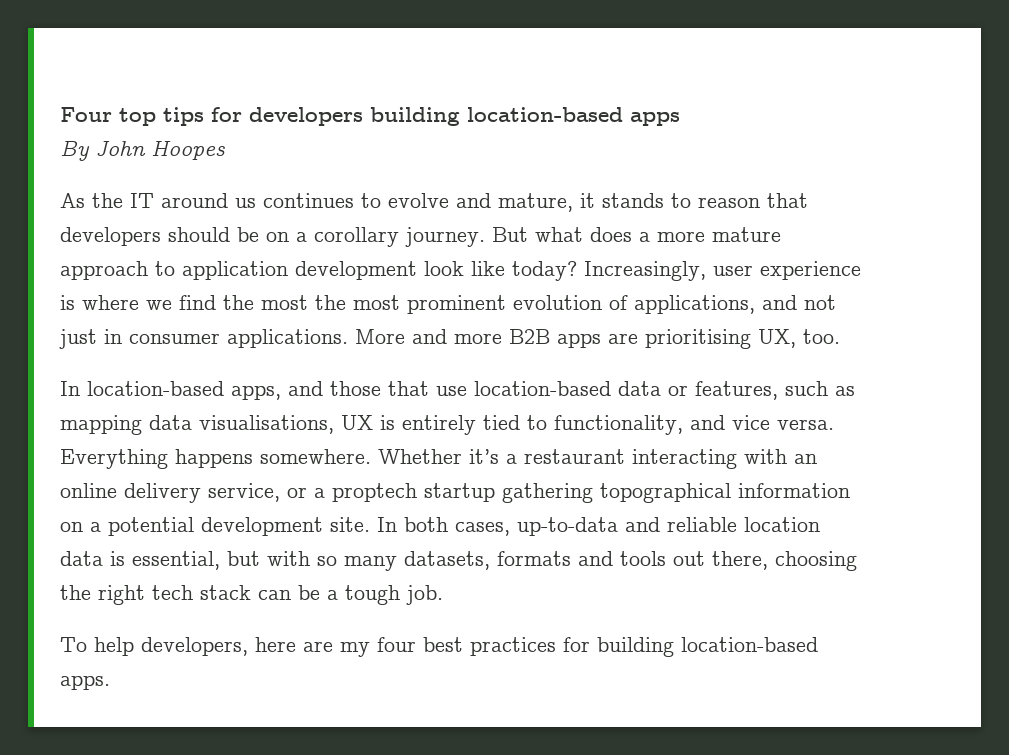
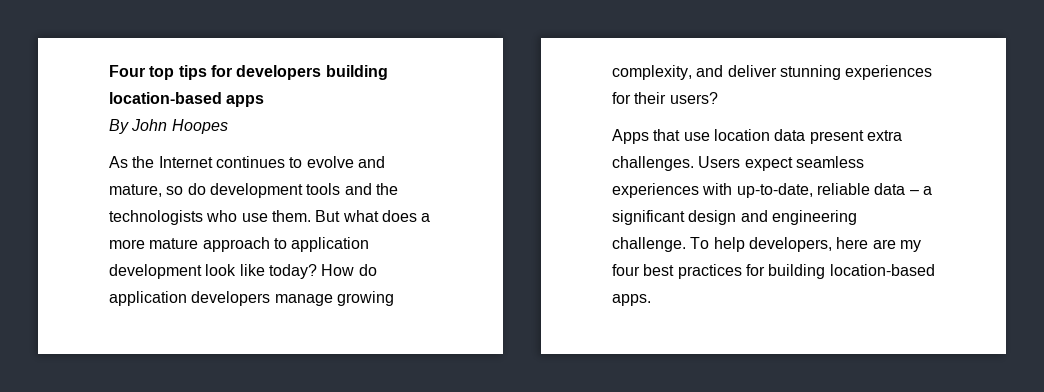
- As the IT around us continues to evolve and mature, it stands to reason that developers should be on a corollary journey.
+ As the Internet continues to evolve and mature, so do development tools and the technologists who use them.
- Increasingly, user experience is where we find the most the most prominent evolution of applications, and not just in consumer applications. More and more B2B apps are prioritising UX, too.
- In location-based apps, and those that use location-based data or features, such as mapping data visualisations, UX is entirely tied to functionality, and vice versa. Everything happens somewhere. Whether it’s a restaurant interacting with an online delivery service, or a proptech startup gathering topographical information on a potential development site. In both cases, up-to-data and reliable location data is essential, but with so many datasets, formats and tools out there, choosing the right tech stack can be a tough job.
- To help developers, here are my four best practices for building location-based apps.
+ How do application developers manage growing complexity, and deliver stunning experiences for their users?
+ Apps that use location data present extra challenges. Users expect seamless experiences with up-to-date, reliable data – a significant design and engineering challenge. To help developers, here are my four best practices for building location-based apps.

